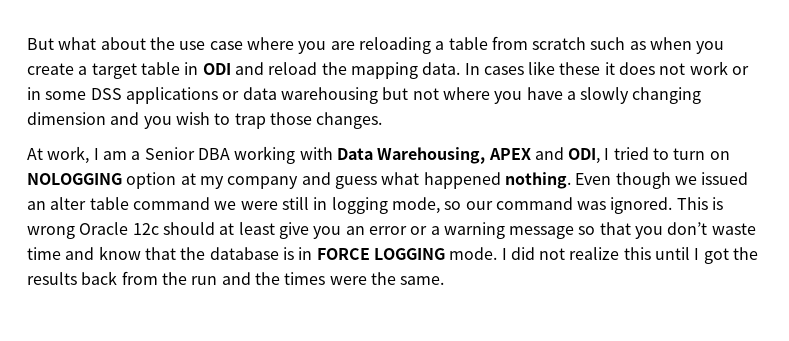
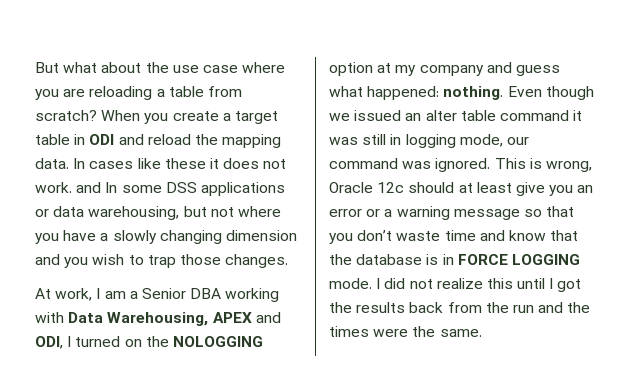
- But what about the use case where you are reloading a table from scratch such as when you create a target table in ODI and reload the mapping data.
+ But what about the use case where you are reloading a table from scratch? When you create a target table in ODI and reload the mapping data.
- In cases like these it does not work or in some DSS applications or data warehousing but not where you have a slowly changing dimension and you wish to trap those changes.
+ In cases like these it does not work. and In some DSS applications or data warehousing, but not where you have a slowly changing dimension and you wish to trap those changes.
- At work, I am a Senior DBA working with Data Warehousing, APEX and ODI, I tried to turn on NOLOGGING option at my company and guess what happened nothing.
+ At work, I am a Senior DBA working with Data Warehousing, APEX and ODI, I turned on the NOLOGGING option at my company and guess what happened: nothing.
- Even though we issued an alter table command we were still in logging mode, so our command was ignored.
+ Even though we issued an alter table command it was still in logging mode, our command was ignored.
- This is wrong Oracle 12c should at least give you an error or a warning message so that you don’t waste time and know that the database is in FORCE LOGGING mode.
+ This is wrong, Oracle 12c should at least give you an error or a warning message so that you don’t waste time and know that the database is in FORCE LOGGING mode.

